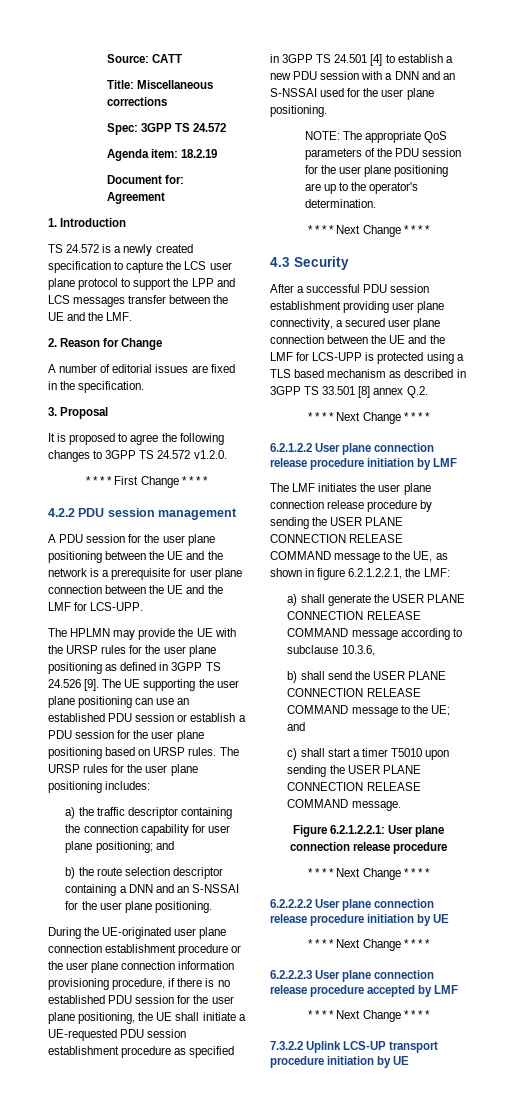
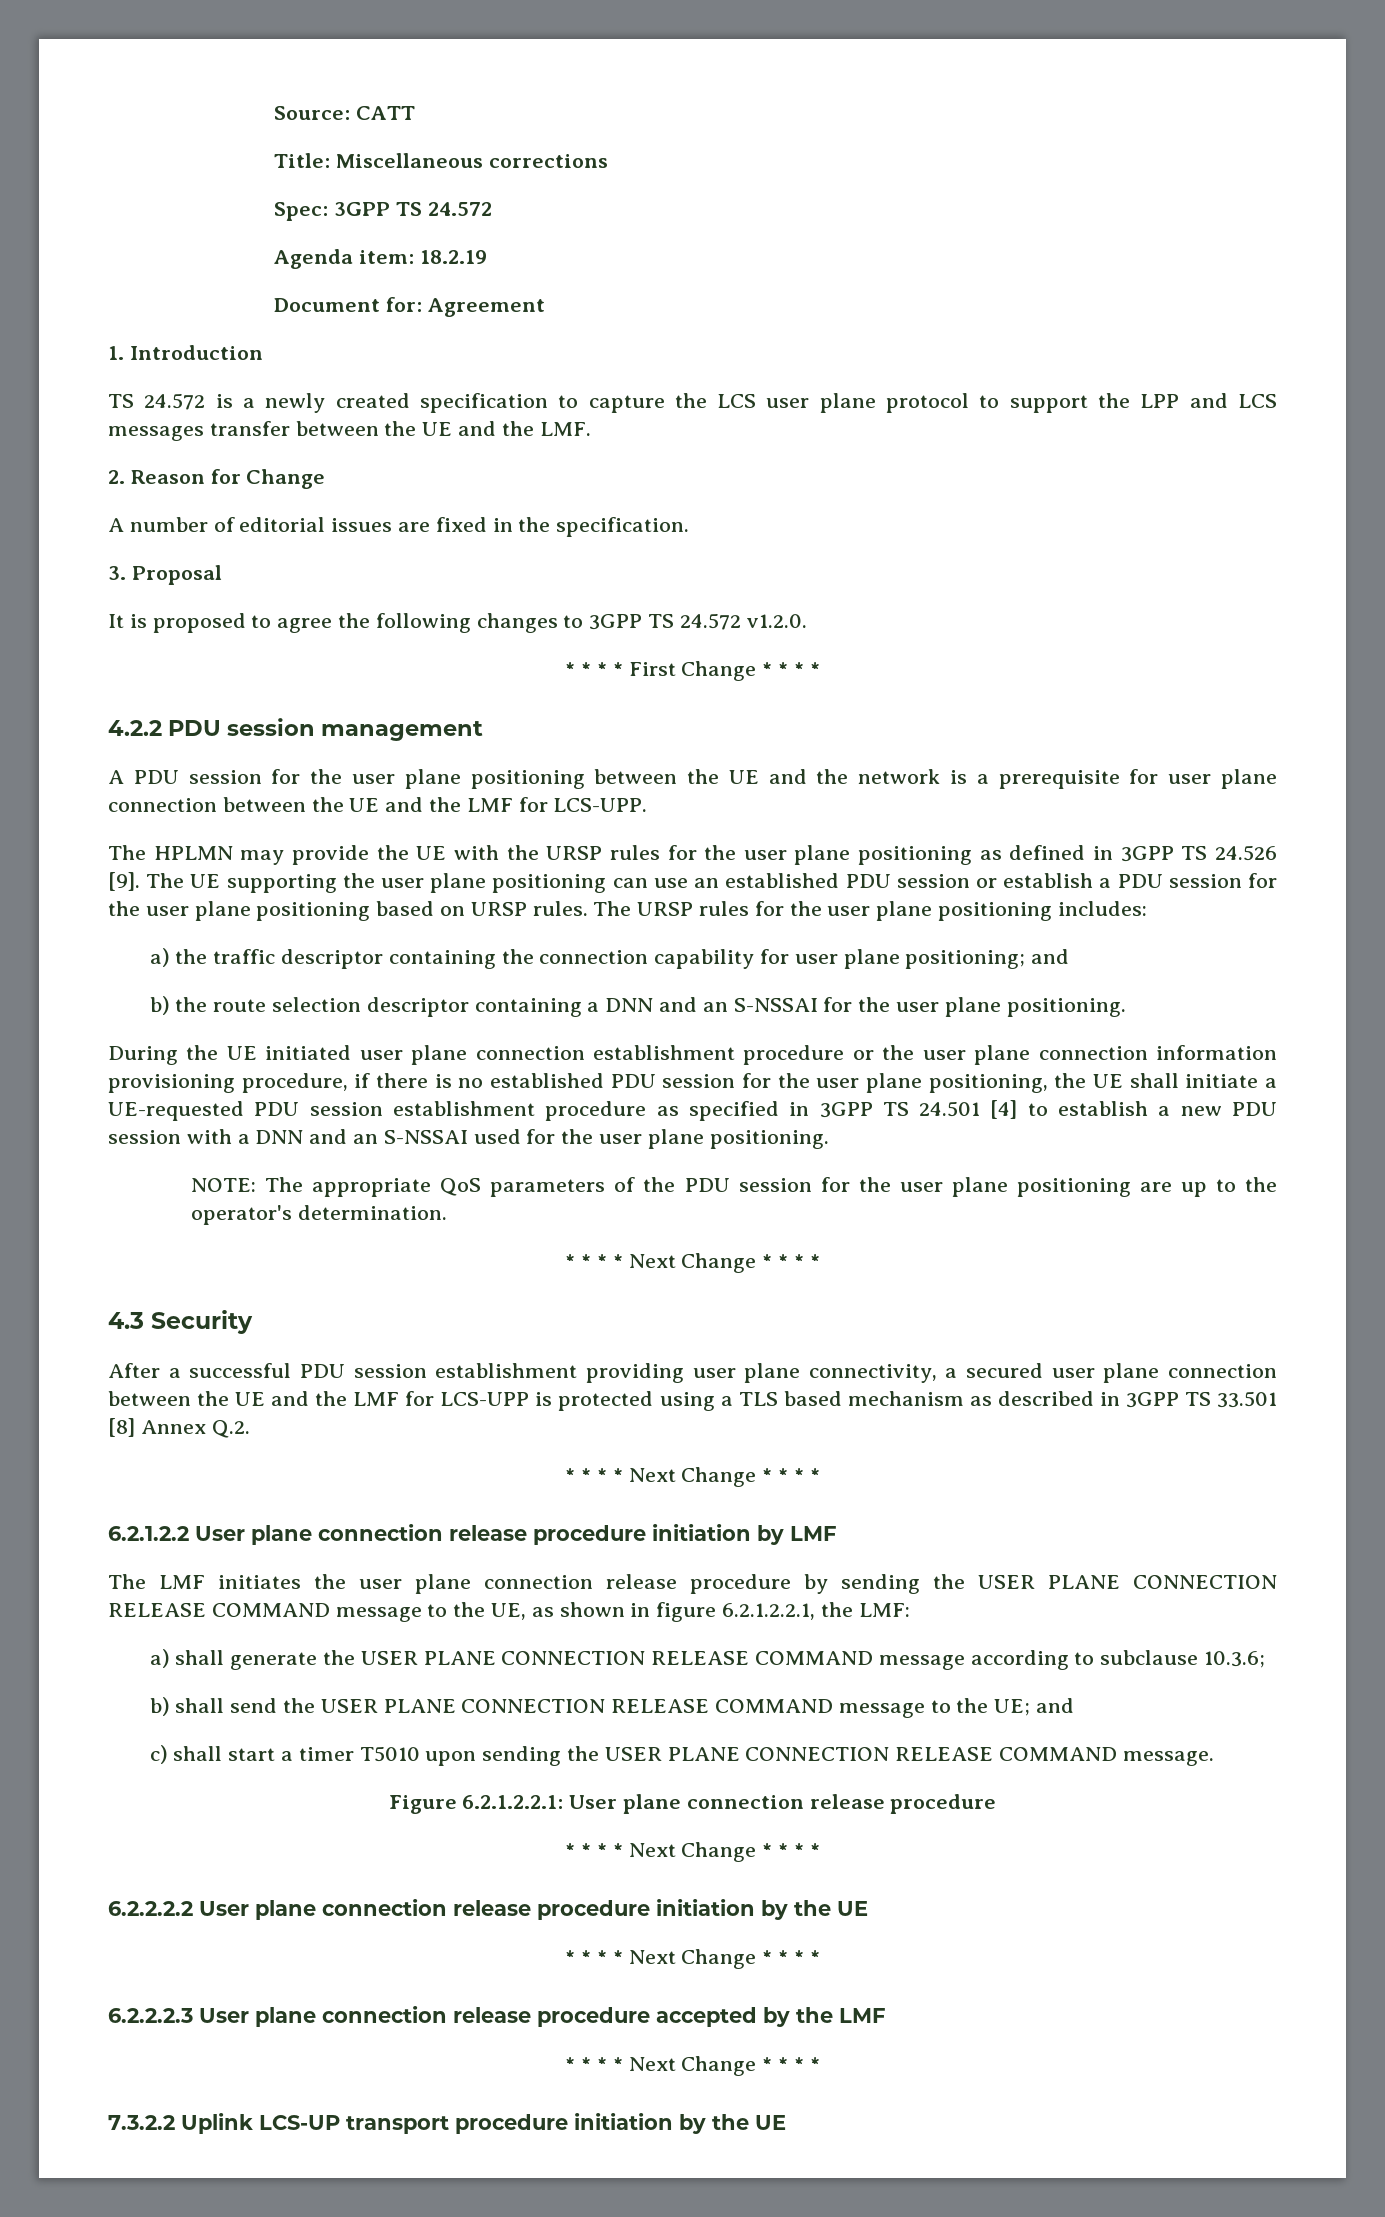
- During the UE-originated user plane connection establishment procedure or the user plane connection information provisioning procedure, if there is no established PDU session for the user plane positioning, the UE shall initiate a UE-requested PDU session establishment procedure as specified in 3GPP TS 24.501 [4] to establish a new PDU session with a DNN and an S-NSSAI used for the user plane positioning.
+ During the UE initiated user plane connection establishment procedure or the user plane connection information provisioning procedure, if there is no established PDU session for the user plane positioning, the UE shall initiate a UE-requested PDU session establishment procedure as specified in 3GPP TS 24.501 [4] to establish a new PDU session with a DNN and an S-NSSAI used for the user plane positioning.
- After a successful PDU session establishment providing user plane connectivity, a secured user plane connection between the UE and the LMF for LCS-UPP is protected using a TLS based mechanism as described in 3GPP TS 33.501 [8] annex Q.2.
+ After a successful PDU session establishment providing user plane connectivity, a secured user plane connection between the UE and the LMF for LCS-UPP is protected using a TLS based mechanism as described in 3GPP TS 33.501 [8] Annex Q.2.
- a) shall generate the USER PLANE CONNECTION RELEASE COMMAND message according to subclause 10.3.6,
+ a) shall generate the USER PLANE CONNECTION RELEASE COMMAND message according to subclause 10.3.6;
- 6.2.2.2.2 User plane connection release procedure initiation by UE
+ 6.2.2.2.2 User plane connection release procedure initiation by the UE
- 6.2.2.2.3 User plane connection release procedure accepted by LMF
+ 6.2.2.2.3 User plane connection release procedure accepted by the LMF
- 7.3.2.2 Uplink LCS-UP transport procedure initiation by UE
+ 7.3.2.2 Uplink LCS-UP transport procedure initiation by the UE

